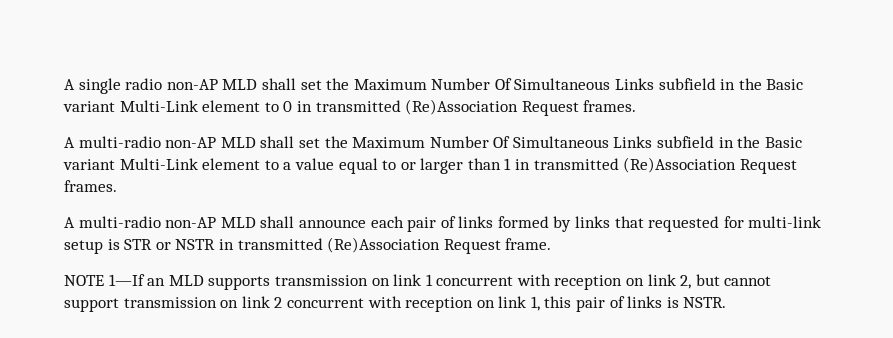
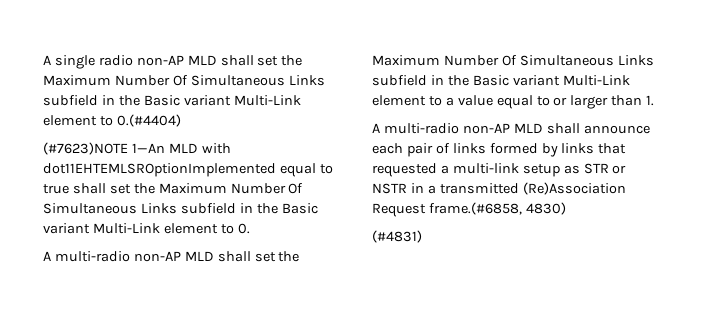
- A single radio non-AP MLD shall set the Maximum Number Of Simultaneous Links subfield in the Basic variant Multi-Link element to 0 in transmitted (Re)Association Request frames.
+ A single radio non-AP MLD shall set the Maximum Number Of Simultaneous Links subfield in the Basic variant Multi-Link element to 0.(#4404)
+ (#7623)NOTE 1—An MLD with dot11EHTEMLSROptionImplemented equal to true shall set the Maximum Number Of Simultaneous Links subfield in the Basic variant Multi-Link element to 0.
- A multi-radio non-AP MLD shall set the Maximum Number Of Simultaneous Links subfield in the Basic variant Multi-Link element to a value equal to or larger than 1 in transmitted (Re)Association Request frames.
+ A multi-radio non-AP MLD shall set the Maximum Number Of Simultaneous Links subfield in the Basic variant Multi-Link element to a value equal to or larger than 1.
- A multi-radio non-AP MLD shall announce each pair of links formed by links that requested for multi-link setup is STR or NSTR in transmitted (Re)Association Request frame.
- NOTE 1—If an MLD supports transmission on link 1 concurrent with reception on link 2, but cannot support transmission on link 2 concurrent with reception on link 1, this pair of links is NSTR.
+ A multi-radio non-AP MLD shall announce each pair of links formed by links that requested a multi-link setup as STR or NSTR in a transmitted (Re)Association Request frame.(#6858, 4830)
+ (#4831)

